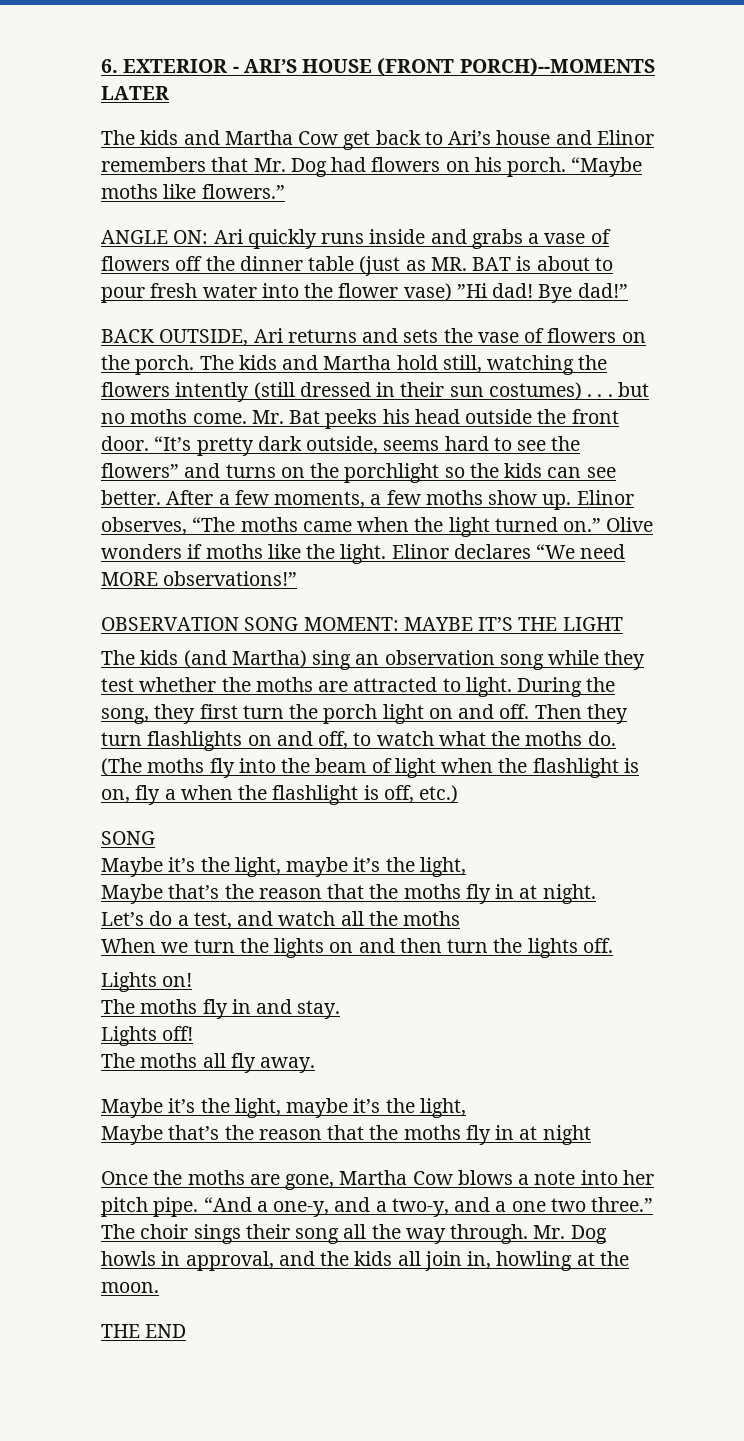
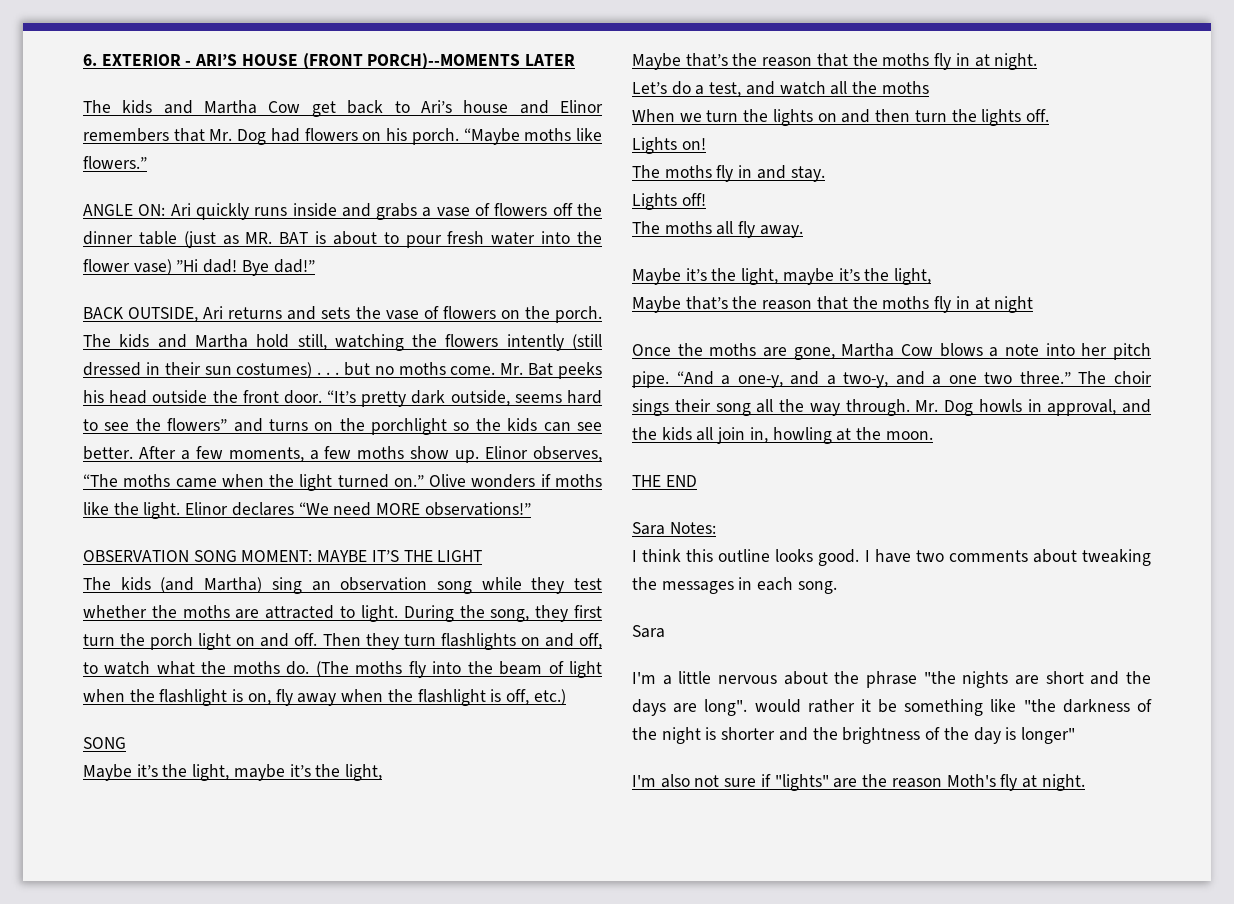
- (The moths fly into the beam of light when the flashlight is on, fly a when the flashlight is off, etc.)
+ (The moths fly into the beam of light when the flashlight is on, fly away when the flashlight is off, etc.)
+ Sara Notes:
+ I think this outline looks good. I have two comments about tweaking the messages in each song.
+ Sara
+ I'm a little nervous about the phrase "the nights are short and the days are long". would rather it be something like "the darkness of the night is shorter and the brightness of the day is longer"
+ I'm also not sure if "lights" are the reason Moth's fly at night.

